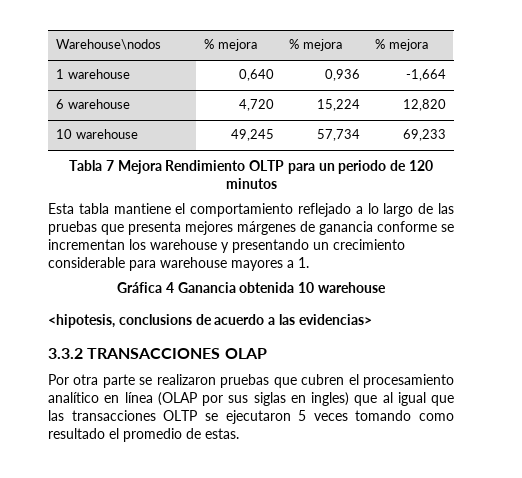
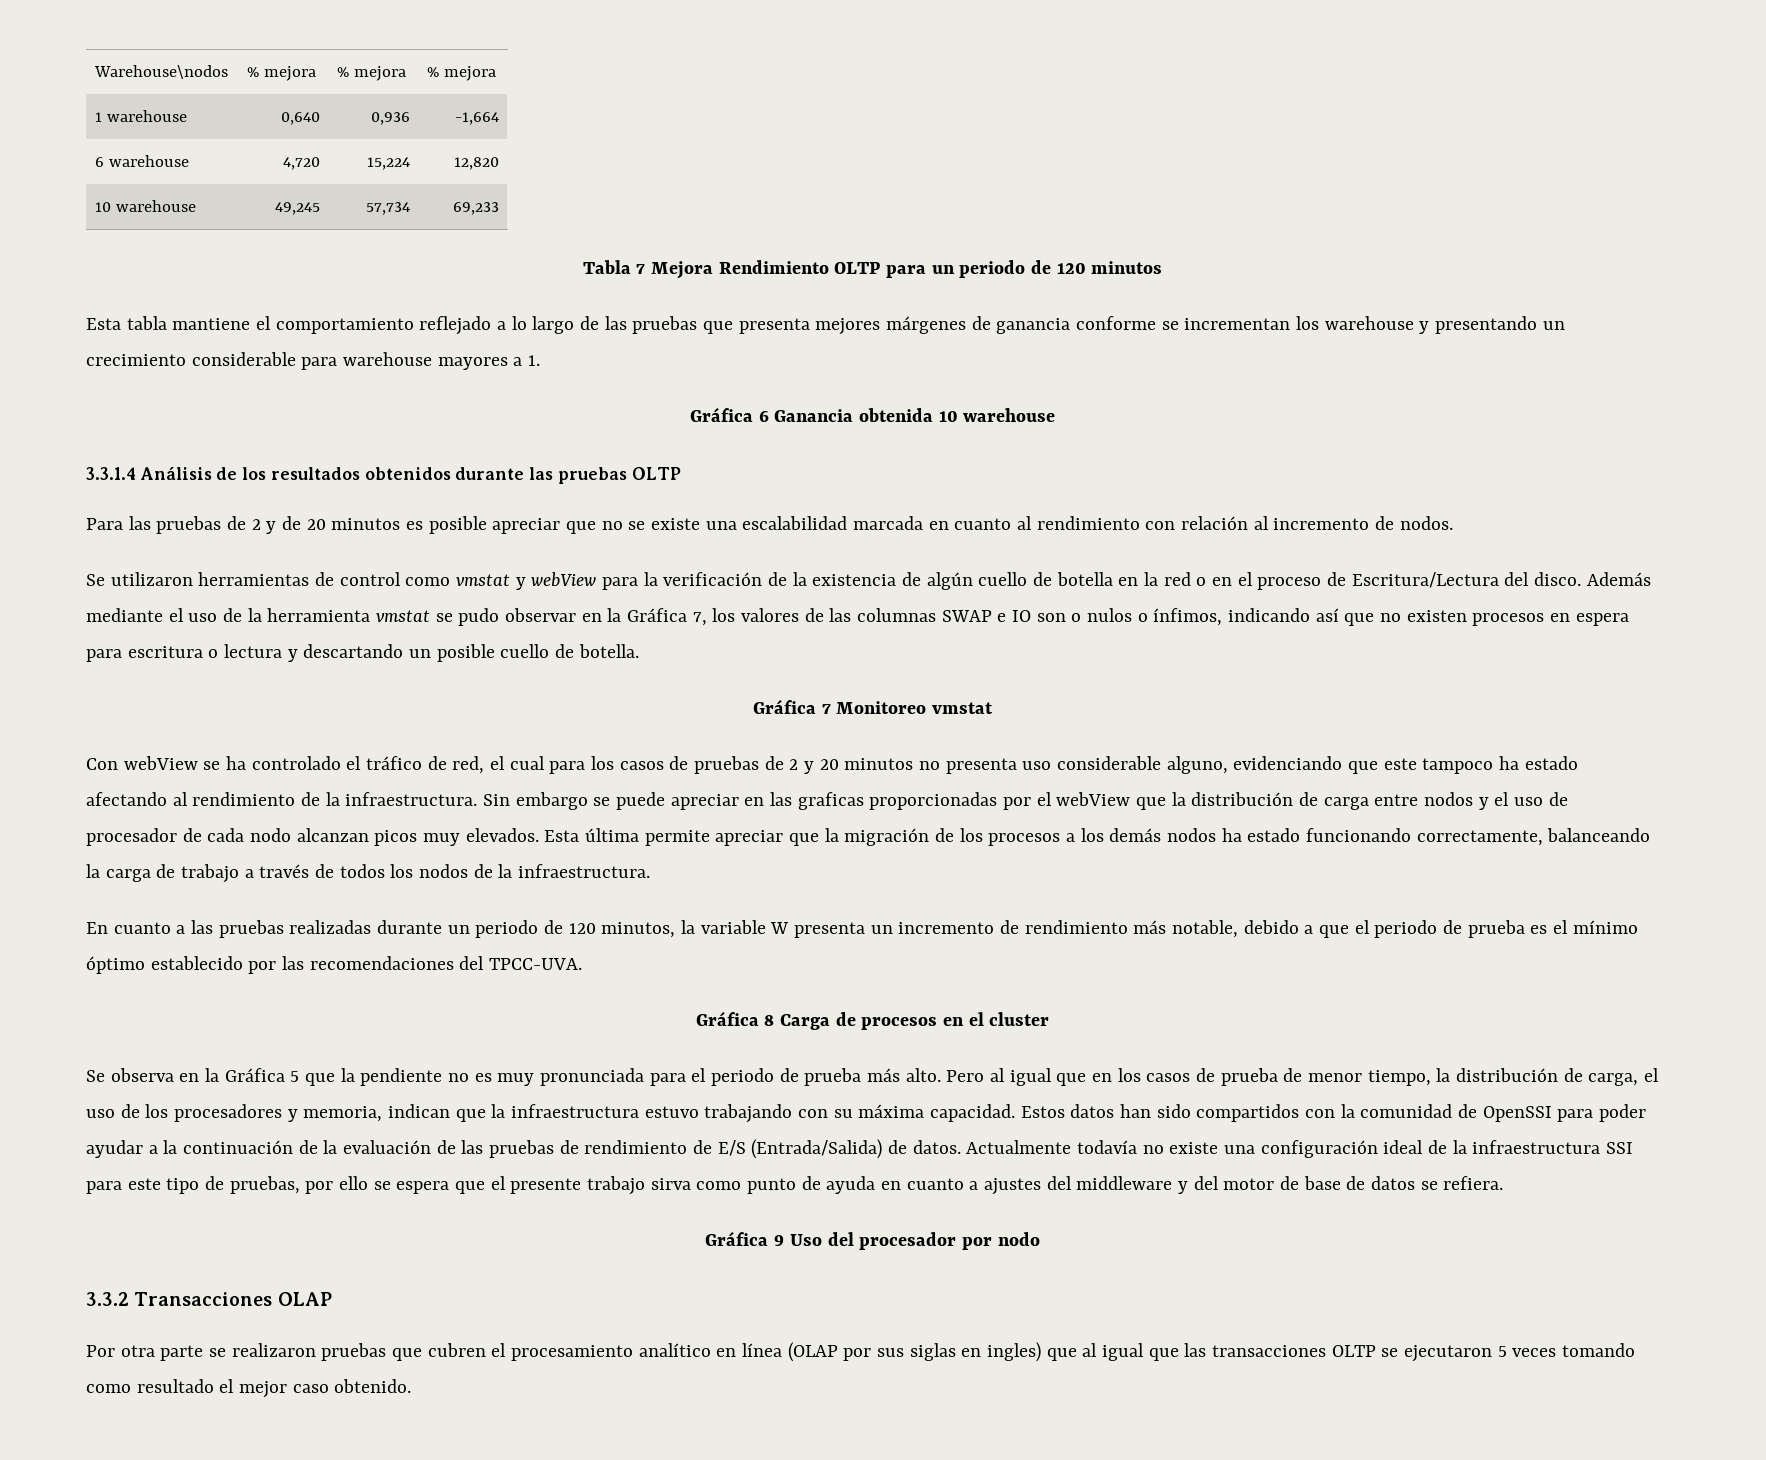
- Gráfica 4 Ganancia obtenida 10 warehouse
+ Gráfica 6 Ganancia obtenida 10 warehouse
- <hipotesis, conclusions de acuerdo a las evidencias>
+ 3.3.1.4 Análisis de los resultados obtenidos durante las pruebas OLTP
+ Para las pruebas de 2 y de 20 minutos es posible apreciar que no se existe una escalabilidad marcada en cuanto al rendimiento con relación al incremento de nodos.
+ Se utilizaron herramientas de control como vmstat y webView para la verificación de la existencia de algún cuello de botella en la red o en el proceso de Escritura/Lectura del disco. Además mediante el uso de la herramienta vmstat se pudo observar en la Gráfica 7, los valores de las columnas SWAP e IO son o nulos o ínfimos, indicando así que no existen procesos en espera para escritura o lectura y descartando un posible cuello de botella.
+ Gráfica 7 Monitoreo vmstat
+ Con webView se ha controlado el tráfico de red, el cual para los casos de pruebas de 2 y 20 minutos no presenta uso considerable alguno, evidenciando que este tampoco ha estado afectando al rendimiento de la infraestructura. Sin embargo se puede apreciar en las graficas proporcionadas por el webView que la distribución de carga entre nodos y el uso de procesador de cada nodo alcanzan picos muy elevados. Esta última permite apreciar que la migración de los procesos a los demás nodos ha estado funcionando correctamente, balanceando la carga de trabajo a través de todos los nodos de la infraestructura.
+ En cuanto a las pruebas realizadas durante un periodo de 120 minutos, la variable W presenta un incremento de rendimiento más notable, debido a que el periodo de prueba es el mínimo óptimo establecido por las recomendaciones del TPCC-UVA.
+ Gráfica 8 Carga de procesos en el cluster
+ Se observa en la Gráfica 5 que la pendiente no es muy pronunciada para el periodo de prueba más alto. Pero al igual que en los casos de prueba de menor tiempo, la distribución de carga, el uso de los procesadores y memoria, indican que la infraestructura estuvo trabajando con su máxima capacidad. Estos datos han sido compartidos con la comunidad de OpenSSI para poder ayudar a la continuación de la evaluación de las pruebas de rendimiento de E/S (Entrada/Salida) de datos. Actualmente todavía no existe una configuración ideal de la infraestructura SSI para este tipo de pruebas, por ello se espera que el presente trabajo sirva como punto de ayuda en cuanto a ajustes del middleware y del motor de base de datos se refiera.
+ Gráfica 9 Uso del procesador por nodo
- 3.3.2 TRANSACCIONES OLAP
+ 3.3.2 Transacciones OLAP
- Por otra parte se realizaron pruebas que cubren el procesamiento analítico en línea (OLAP por sus siglas en ingles) que al igual que las transacciones OLTP se ejecutaron 5 veces tomando como resultado el promedio de estas.
+ Por otra parte se realizaron pruebas que cubren el procesamiento analítico en línea (OLAP por sus siglas en ingles) que al igual que las transacciones OLTP se ejecutaron 5 veces tomando como resultado el mejor caso obtenido.

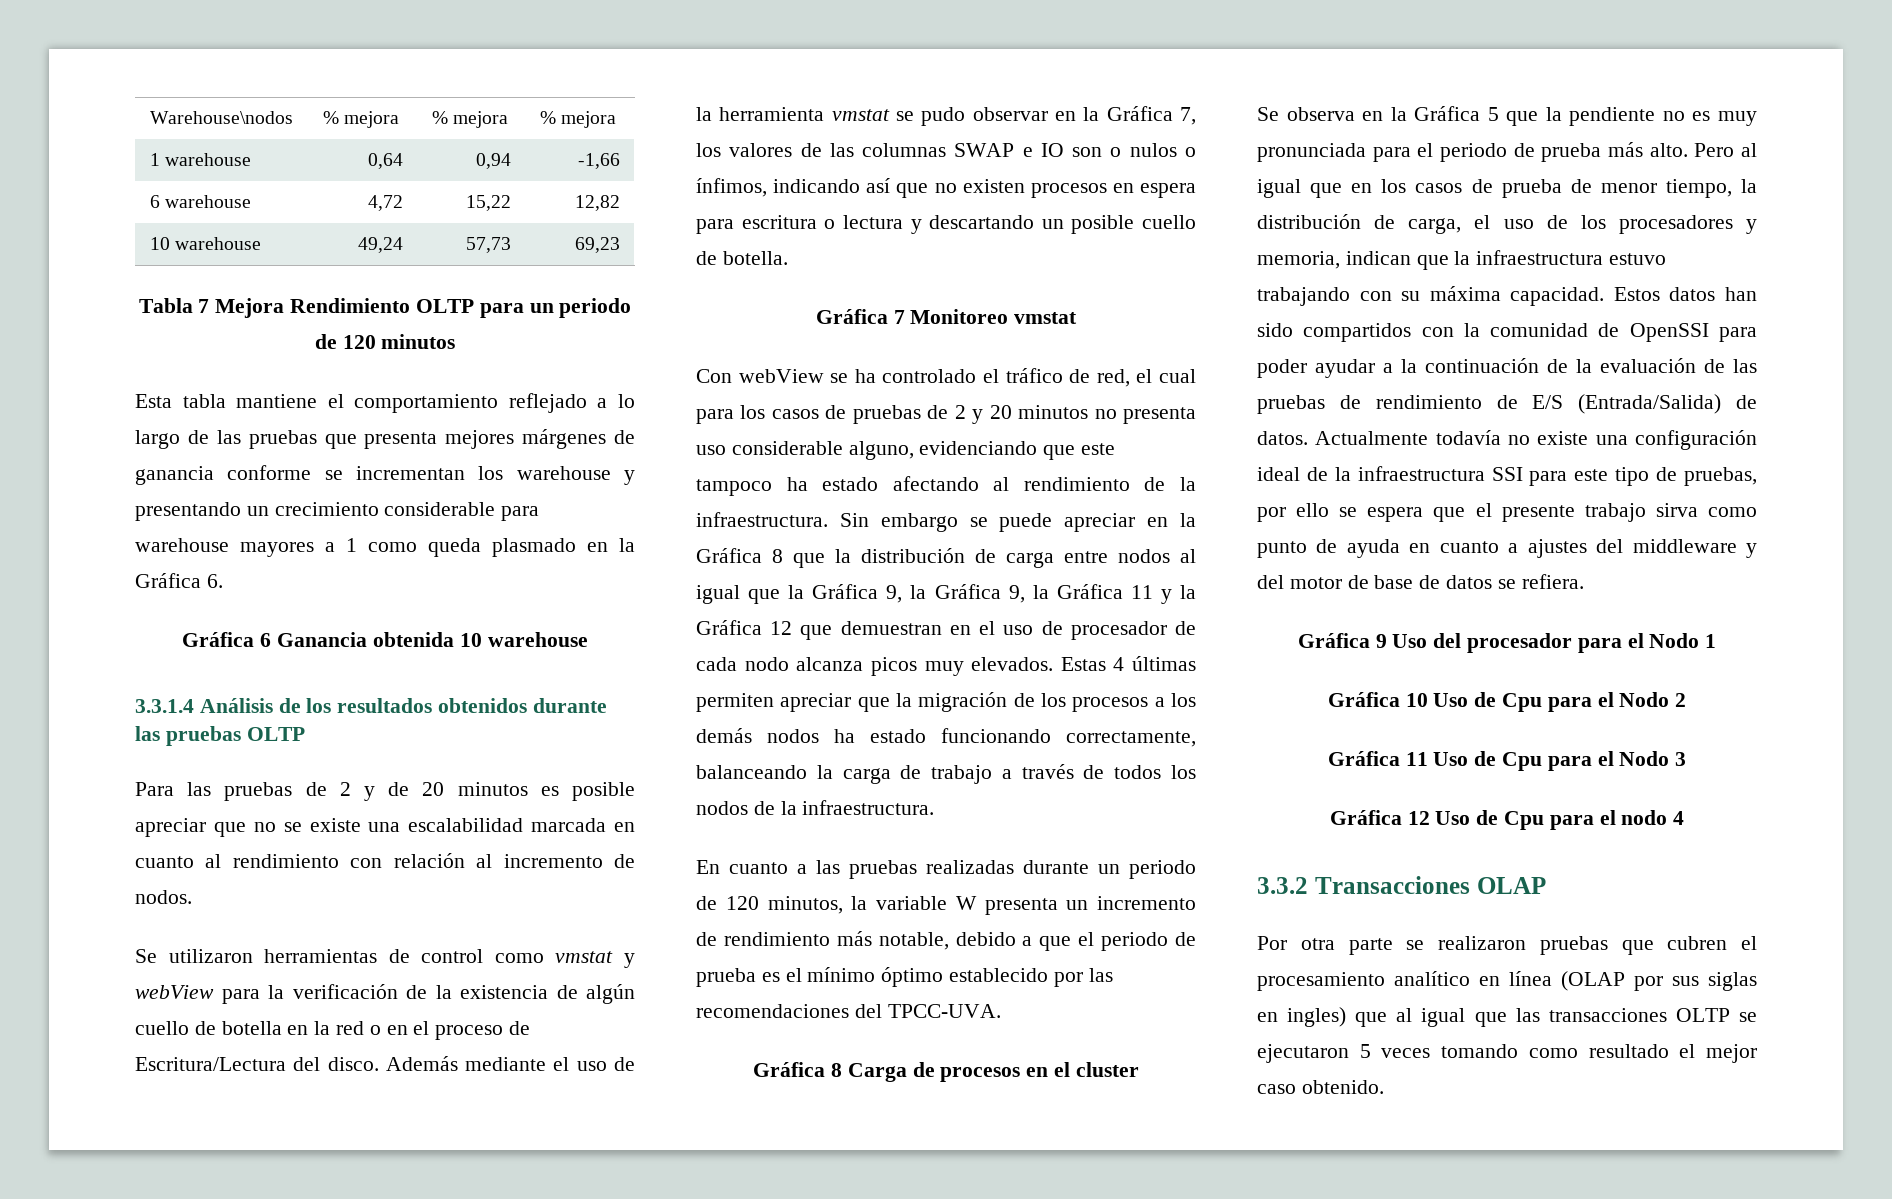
- 1 warehouse | 0,640 | 0,936 | -1,664
+ 1 warehouse | 0,64 | 0,94 | -1,66
- 6 warehouse | 4,720 | 15,224 | 12,820
+ 6 warehouse | 4,72 | 15,22 | 12,82
- 10 warehouse | 49,245 | 57,734 | 69,233
+ 10 warehouse | 49,24 | 57,73 | 69,23
- Esta tabla mantiene el comportamiento reflejado a lo largo de las pruebas que presenta mejores márgenes de ganancia conforme se incrementan los warehouse y presentando un crecimiento considerable para warehouse mayores a 1.
+ Esta tabla mantiene el comportamiento reflejado a lo largo de las pruebas que presenta mejores márgenes de ganancia conforme se incrementan los warehouse y presentando un crecimiento considerable para warehouse mayores a 1 como queda plasmado en la Gráfica 6.
- Sin embargo se puede apreciar en las graficas proporcionadas por el webView que la distribución de carga entre nodos y el uso de procesador de cada nodo alcanzan picos muy elevados.
+ Sin embargo se puede apreciar en la Gráfica 8 que la distribución de carga entre nodos al igual que la Gráfica 9, la Gráfica 9, la Gráfica 11 y la Gráfica 12 que demuestran en el uso de procesador de cada nodo alcanza picos muy elevados.
- Esta última permite apreciar que la migración de los procesos a los demás nodos ha estado funcionando correctamente, balanceando la carga de trabajo a través de todos los nodos de la infraestructura.
+ Estas 4 últimas permiten apreciar que la migración de los procesos a los demás nodos ha estado funcionando correctamente, balanceando la carga de trabajo a través de todos los nodos de la infraestructura.
- Gráfica 9 Uso del procesador por nodo
+ Gráfica 9 Uso del procesador para el Nodo 1
+ Gráfica 10 Uso de Cpu para el Nodo 2
+ Gráfica 11 Uso de Cpu para el Nodo 3
+ Gráfica 12 Uso de Cpu para el nodo 4

